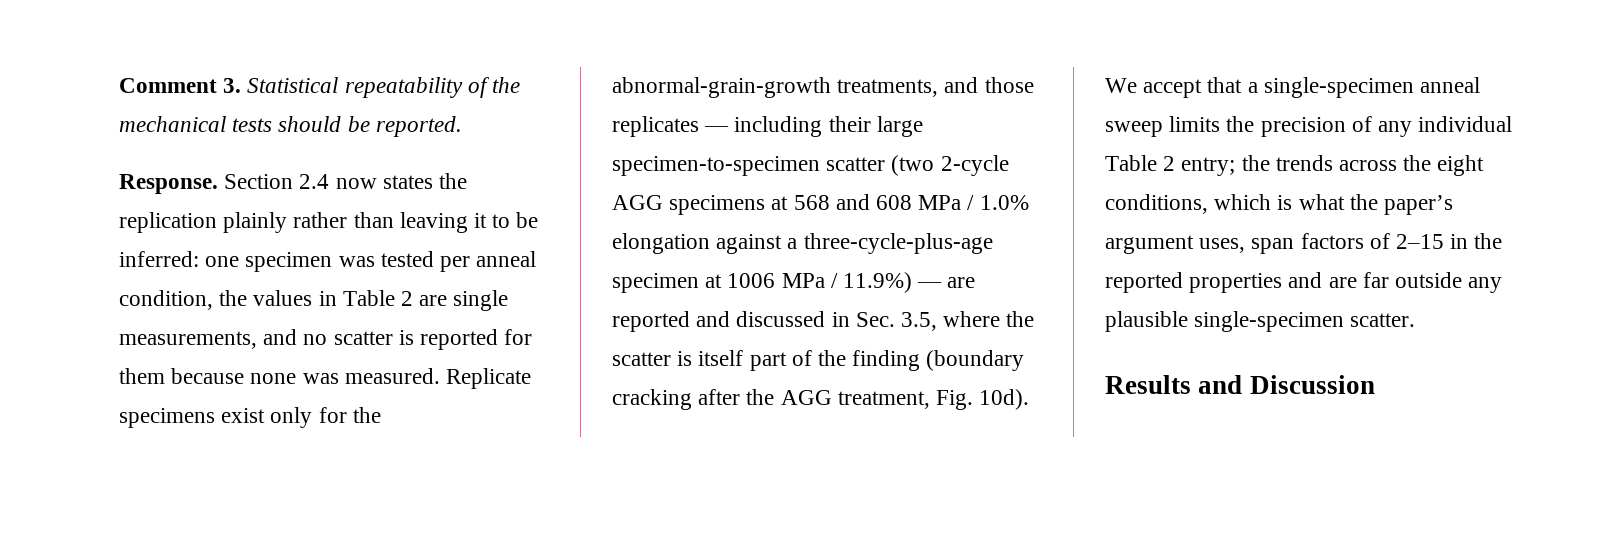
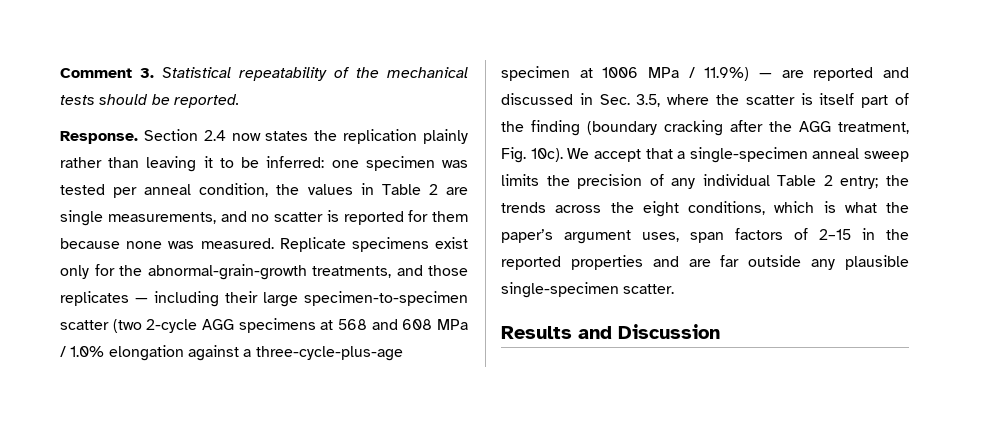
- Replicate specimens exist only for the abnormal-grain-growth treatments, and those replicates — including their large specimen-to-specimen scatter (two 2-cycle AGG specimens at 568 and 608 MPa / 1.0% elongation against a three-cycle-plus-age specimen at 1006 MPa / 11.9%) — are reported and discussed in Sec. 3.5, where the scatter is itself part of the finding (boundary cracking after the AGG treatment, Fig. 10d).
+ Replicate specimens exist only for the abnormal-grain-growth treatments, and those replicates — including their large specimen-to-specimen scatter (two 2-cycle AGG specimens at 568 and 608 MPa / 1.0% elongation against a three-cycle-plus-age specimen at 1006 MPa / 11.9%) — are reported and discussed in Sec. 3.5, where the scatter is itself part of the finding (boundary cracking after the AGG treatment, Fig. 10c).

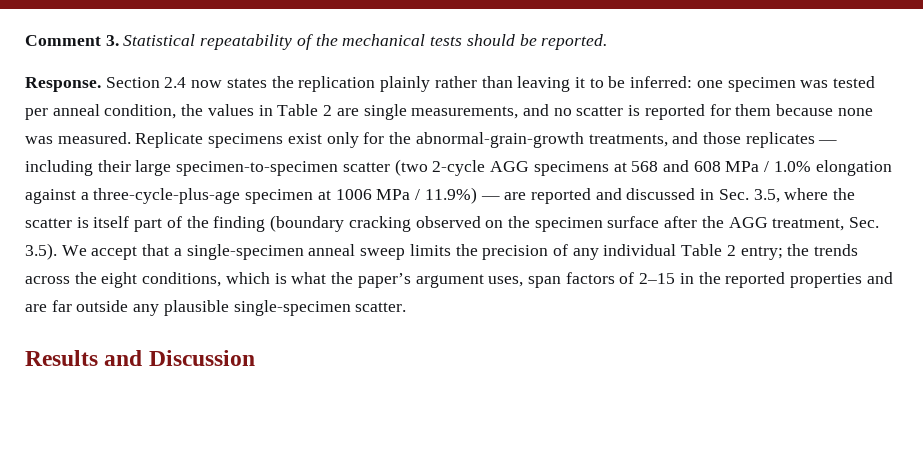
- Replicate specimens exist only for the abnormal-grain-growth treatments, and those replicates — including their large specimen-to-specimen scatter (two 2-cycle AGG specimens at 568 and 608 MPa / 1.0% elongation against a three-cycle-plus-age specimen at 1006 MPa / 11.9%) — are reported and discussed in Sec. 3.5, where the scatter is itself part of the finding (boundary cracking after the AGG treatment, Fig. 10c). We accept that a single-specimen anneal sweep limits the precision of any individual Table 2 entry;
+ Replicate specimens exist only for the abnormal-grain-growth treatments, and those replicates — including their large specimen-to-specimen scatter (two 2-cycle AGG specimens at 568 and 608 MPa / 1.0% elongation against a three-cycle-plus-age specimen at 1006 MPa / 11.9%) — are reported and discussed in Sec. 3.5, where the scatter is itself part of the finding (boundary cracking observed on the specimen surface after the AGG treatment, Sec. 3.5). We accept that a single-specimen anneal sweep limits the precision of any individual Table 2 entry;

